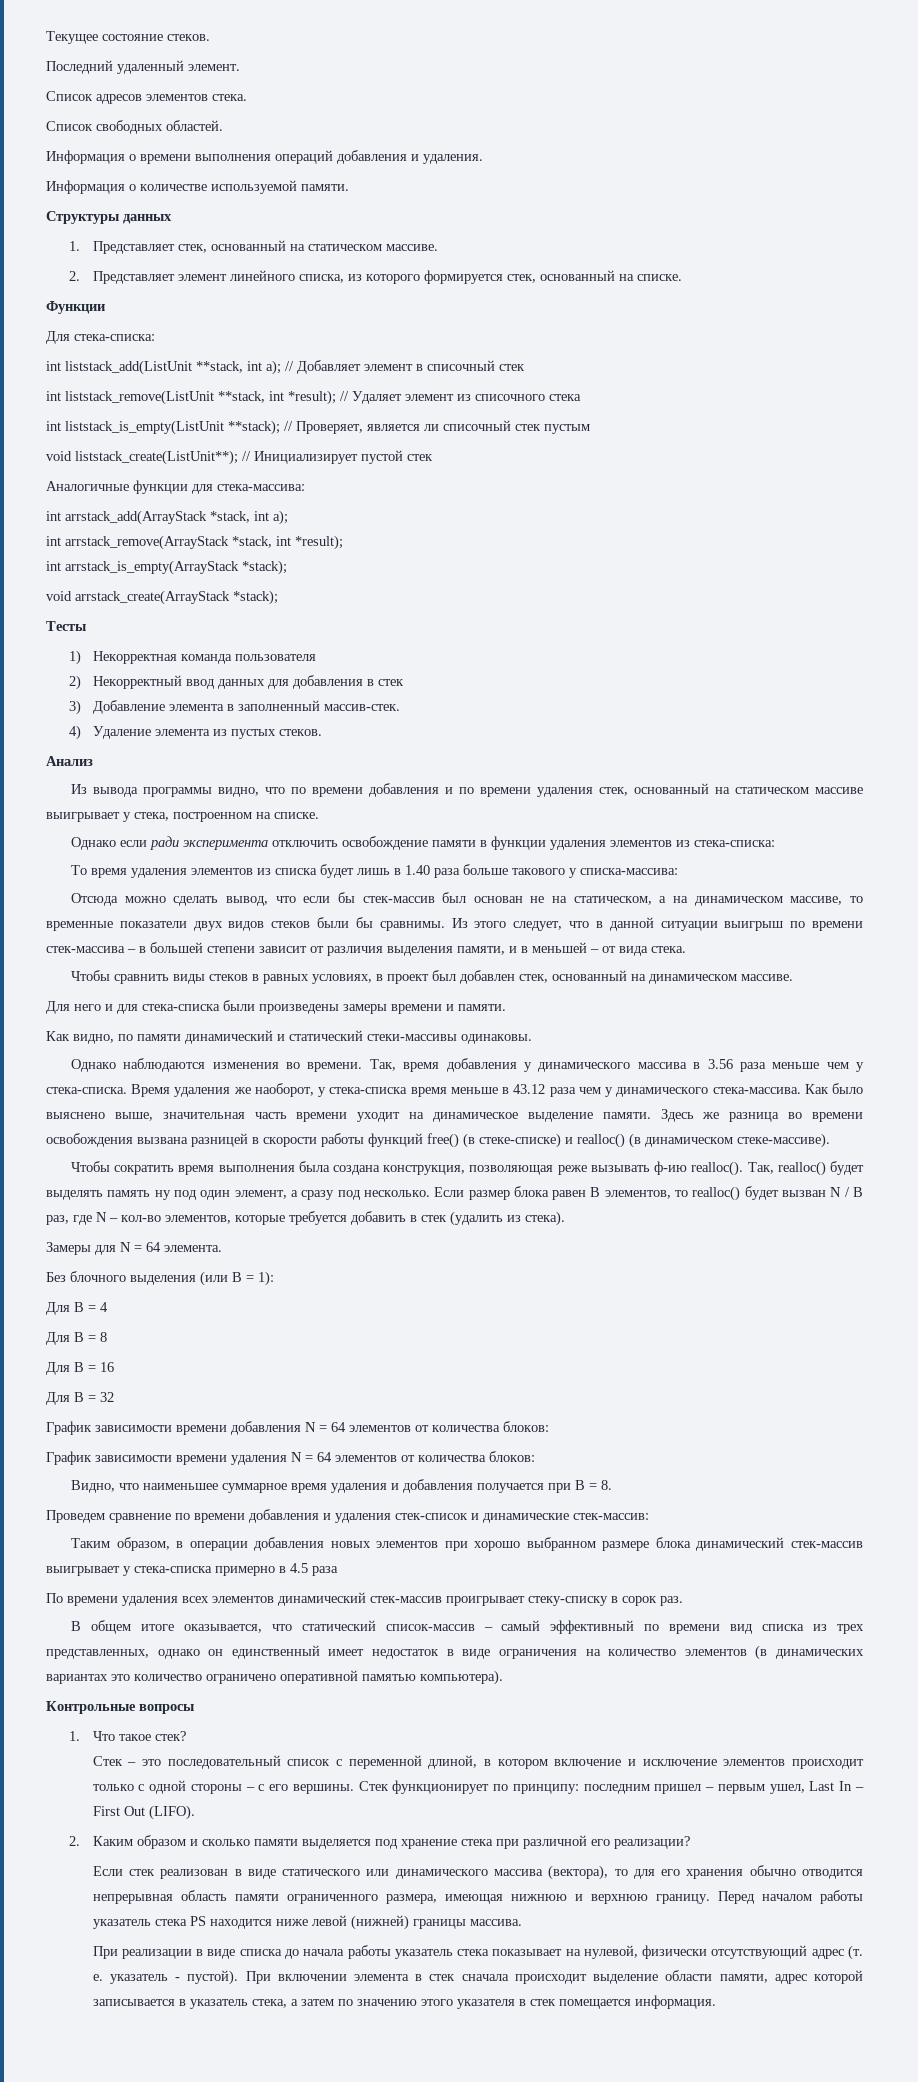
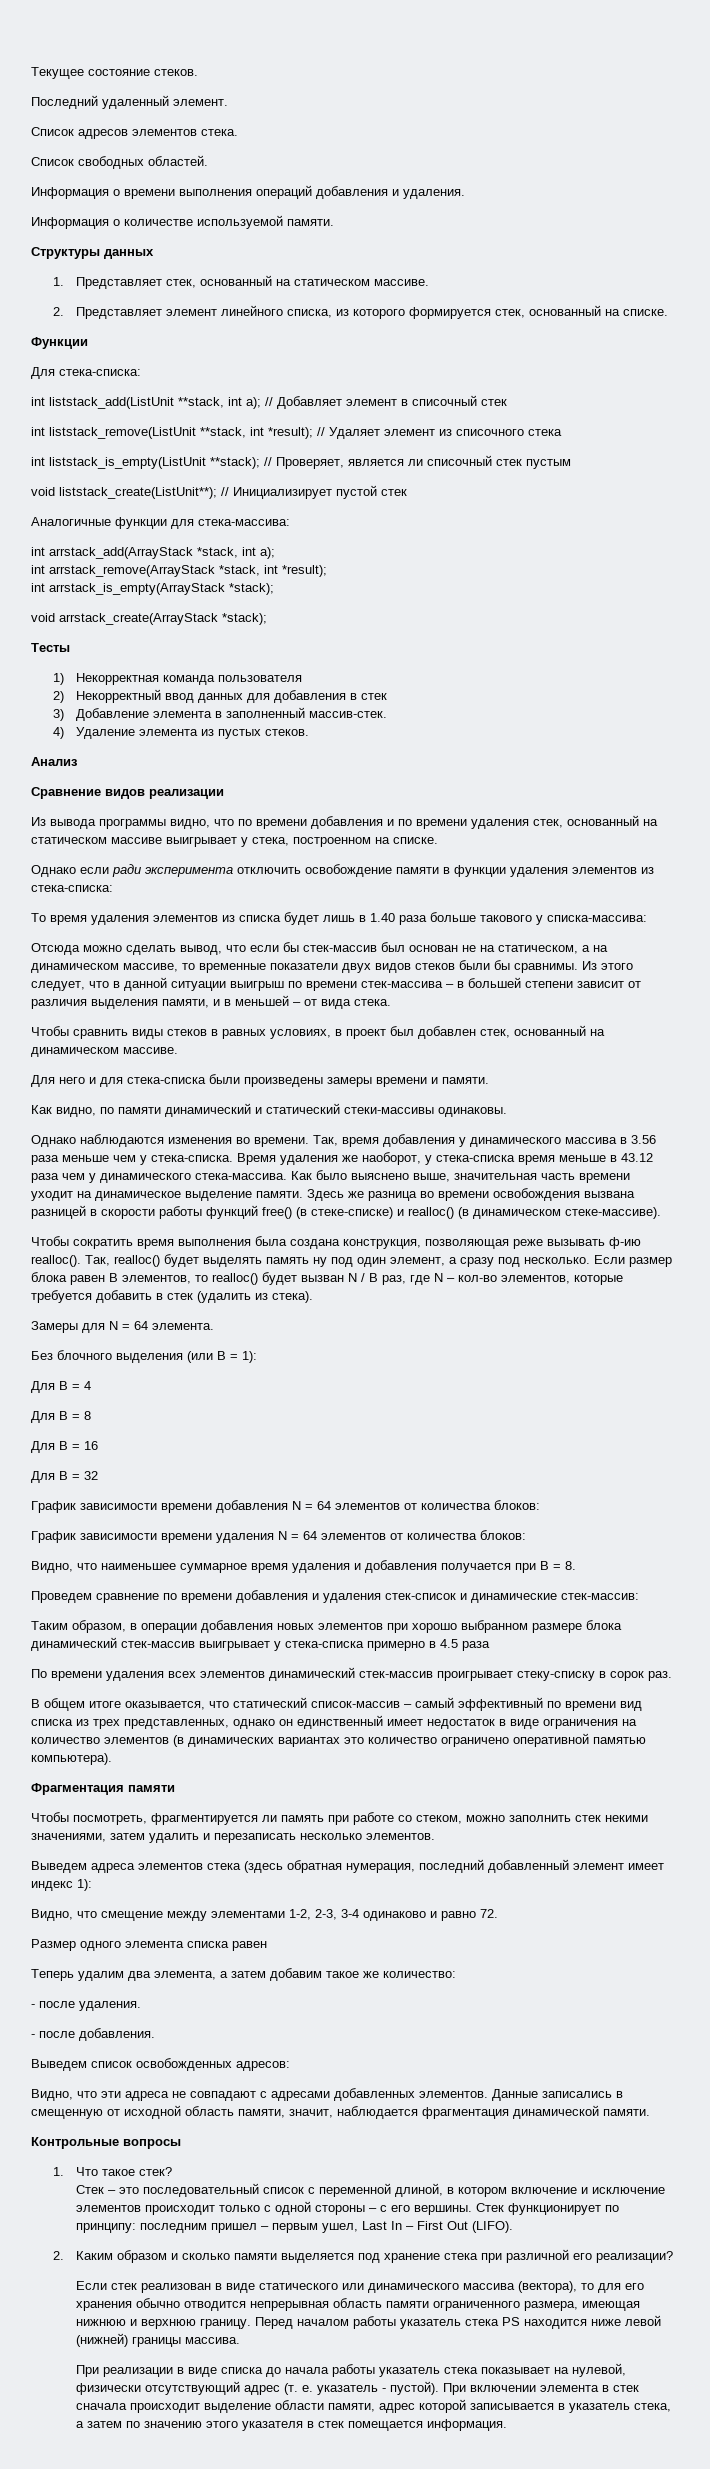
+ Сравнение видов реализации
+ Фрагментация памяти
+ Чтобы посмотреть, фрагментируется ли память при работе со стеком, можно заполнить стек некими значениями, затем удалить и перезаписать несколько элементов.
+ Выведем адреса элементов стека (здесь обратная нумерация, последний добавленный элемент имеет индекс 1):
+ Видно, что смещение между элементами 1-2, 2-3, 3-4 одинаково и равно 72.
+ Размер одного элемента списка равен
+ Теперь удалим два элемента, а затем добавим такое же количество:
+ - после удаления.
+ - после добавления.
+ Выведем список освобожденных адресов:
+ Видно, что эти адреса не совпадают с адресами добавленных элементов. Данные записались в смещенную от исходной область памяти, значит, наблюдается фрагментация динамической памяти.

